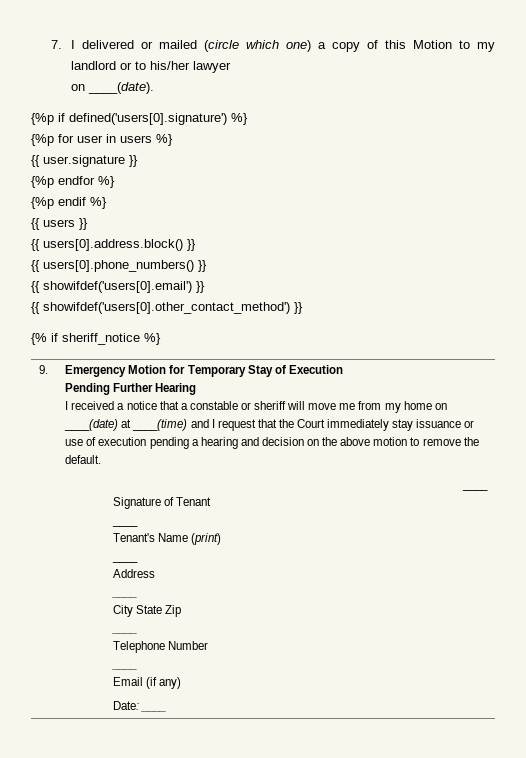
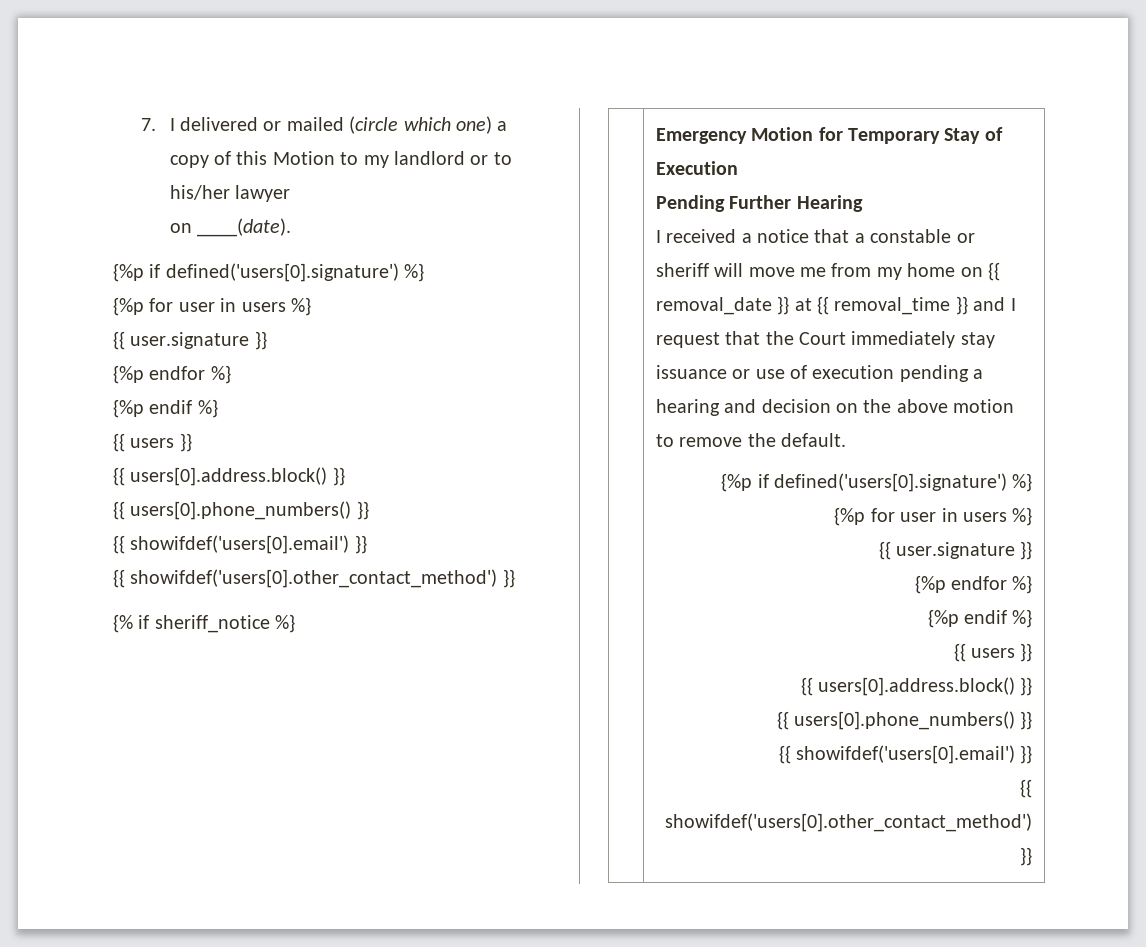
- 9.
- I received a notice that a constable or sheriff will move me from my home on ____(date) at ____(time) and I request that the Court immediately stay issuance or use of execution pending a hearing and decision on the above motion to remove the default.
- ____
- Signature of Tenant
- ____
- Tenant's Name (print)
- ____
- Address
- ____
- City State Zip
- ____
- Telephone Number
- ____
- Email (if any)
- Date: ____
+ I received a notice that a constable or sheriff will move me from my home on {{ removal_date }} at {{ removal_time }} and I request that the Court immediately stay issuance or use of execution pending a hearing and decision on the above motion to remove the default.
+ {%p if defined('users[0].signature') %}
+ {%p for user in users %}
+ {{ user.signature }}
+ {%p endfor %}
+ {%p endif %}
+ {{ users }}
+ {{ users[0].address.block() }}
+ {{ users[0].phone_numbers() }}
+ {{ showifdef('users[0].email') }}
+ {{ showifdef('users[0].other_contact_method') }}

